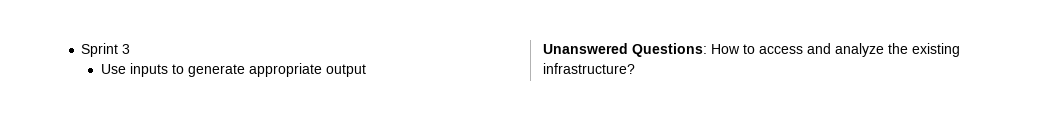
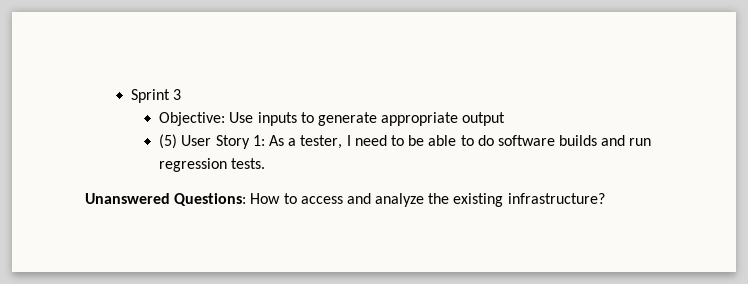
- Use inputs to generate appropriate output
+ Objective: Use inputs to generate appropriate output
+ (5) User Story 1: As a tester, I need to be able to do software builds and run regression tests.

